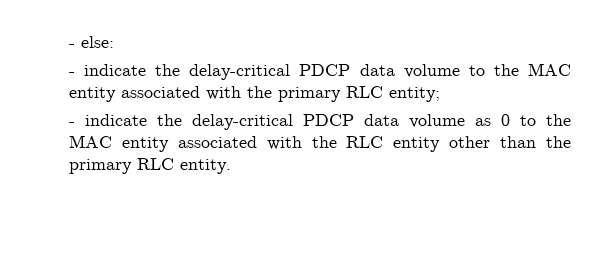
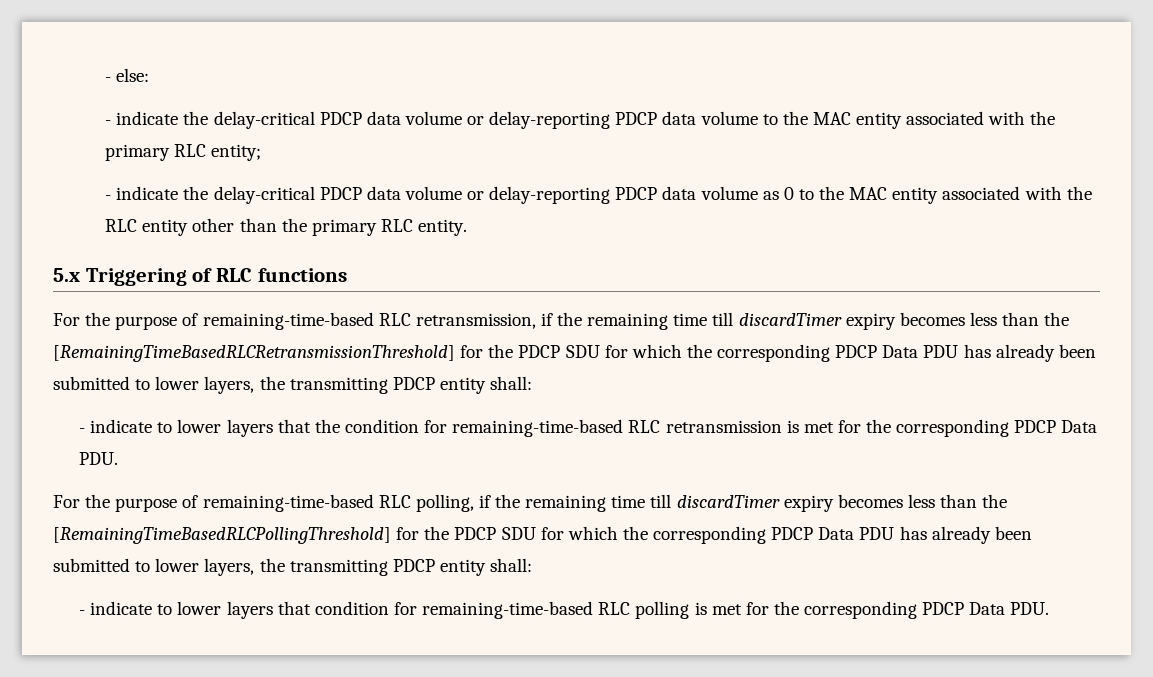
- - indicate the delay-critical PDCP data volume to the MAC entity associated with the primary RLC entity;
+ - indicate the delay-critical PDCP data volume or delay-reporting PDCP data volume to the MAC entity associated with the primary RLC entity;
- - indicate the delay-critical PDCP data volume as 0 to the MAC entity associated with the RLC entity other than the primary RLC entity.
+ - indicate the delay-critical PDCP data volume or delay-reporting PDCP data volume as 0 to the MAC entity associated with the RLC entity other than the primary RLC entity.
+ 5.x Triggering of RLC functions
+ For the purpose of remaining-time-based RLC retransmission, if the remaining time till discardTimer expiry becomes less than the [RemainingTimeBasedRLCRetransmissionThreshold] for the PDCP SDU for which the corresponding PDCP Data PDU has already been submitted to lower layers, the transmitting PDCP entity shall:
+ - indicate to lower layers that the condition for remaining-time-based RLC retransmission is met for the corresponding PDCP Data PDU.
+ For the purpose of remaining-time-based RLC polling, if the remaining time till discardTimer expiry becomes less than the [RemainingTimeBasedRLCPollingThreshold] for the PDCP SDU for which the corresponding PDCP Data PDU has already been submitted to lower layers, the transmitting PDCP entity shall:
+ - indicate to lower layers that condition for remaining-time-based RLC polling is met for the corresponding PDCP Data PDU.

